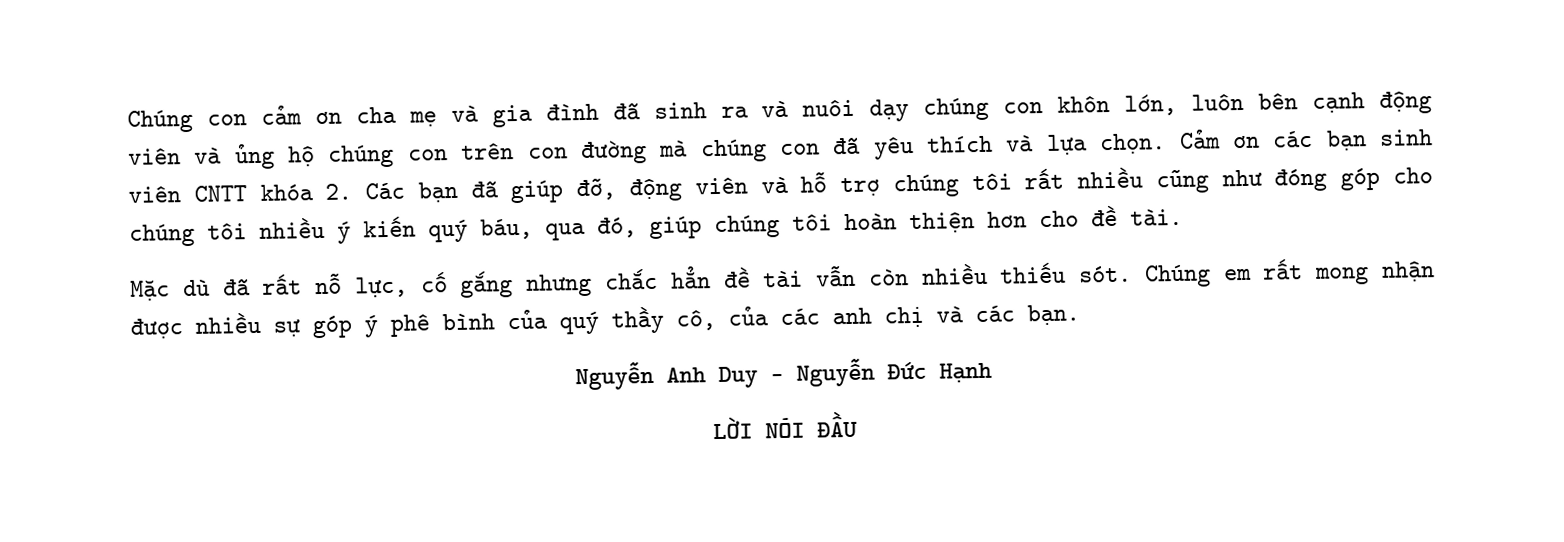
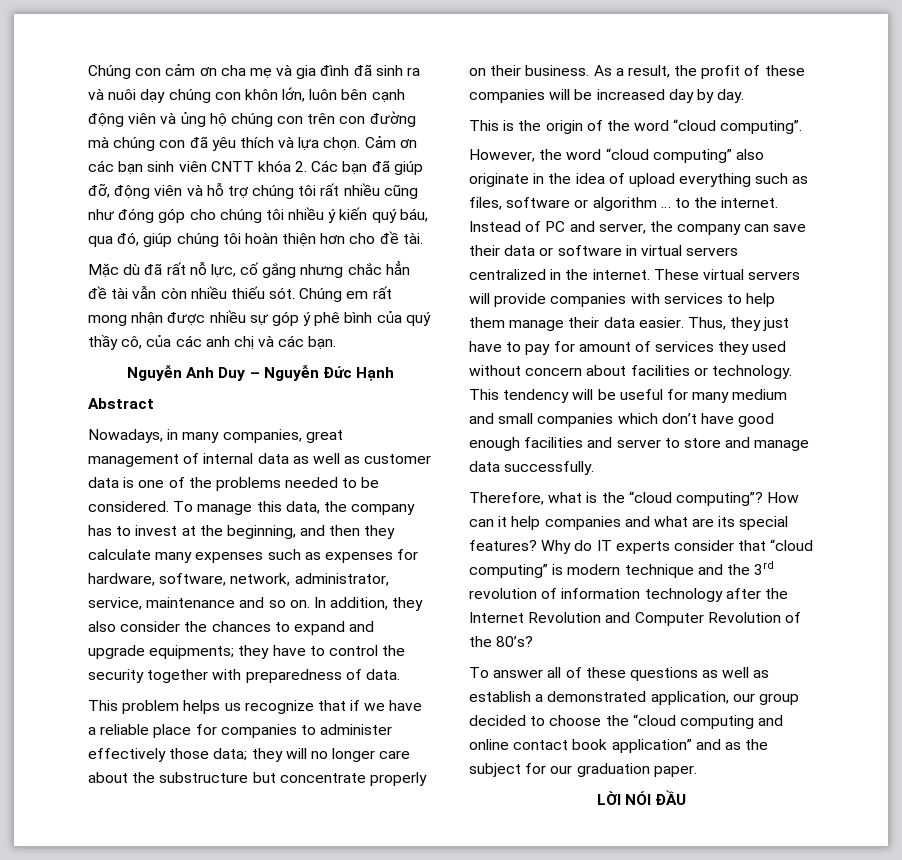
+ Abstract
+ Nowadays, in many companies, great management of internal data as well as customer data is one of the problems needed to be considered. To manage this data, the company has to invest at the beginning, and then they calculate many expenses such as expenses for hardware, software, network, administrator, service, maintenance and so on. In addition, they also consider the chances to expand and upgrade equipments; they have to control the security together with preparedness of data.
+ This problem helps us recognize that if we have a reliable place for companies to administer effectively those data; they will no longer care about the substructure but concentrate properly on their business. As a result, the profit of these companies will be increased day by day.
+ This is the origin of the word “cloud computing”.
+ However, the word “cloud computing” also originate in the idea of upload everything such as files, software or algorithm … to the internet. Instead of PC and server, the company can save their data or software in virtual servers centralized in the internet. These virtual servers will provide companies with services to help them manage their data easier. Thus, they just have to pay for amount of services they used without concern about facilities or technology. This tendency will be useful for many medium and small companies which don’t have good enough facilities and server to store and manage data successfully.
+ Therefore, what is the “cloud computing”? How can it help companies and what are its special features? Why do IT experts consider that “cloud computing” is modern technique and the 3rd revolution of information technology after the Internet Revolution and Computer Revolution of the 80’s?
+ To answer all of these questions as well as establish a demonstrated application, our group decided to choose the “cloud computing and online contact book application” and as the subject for our graduation paper.

